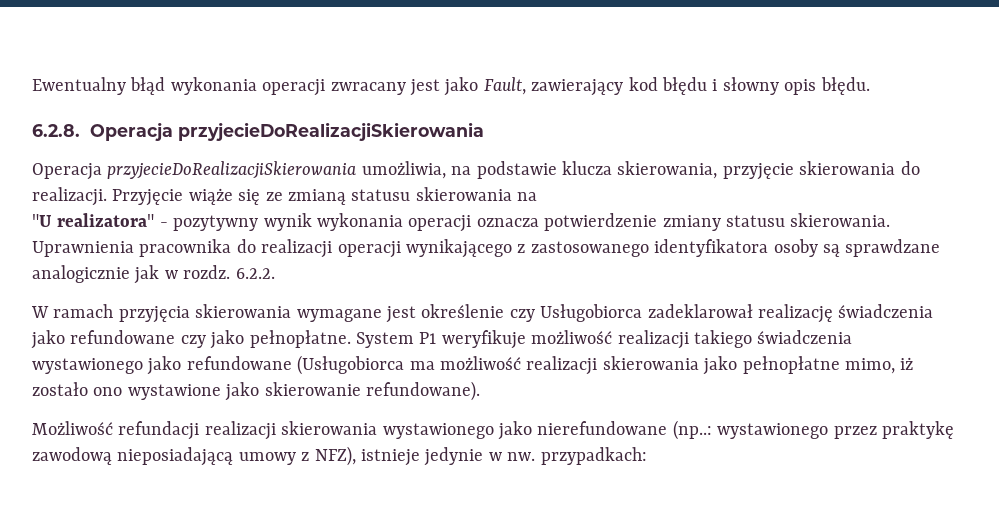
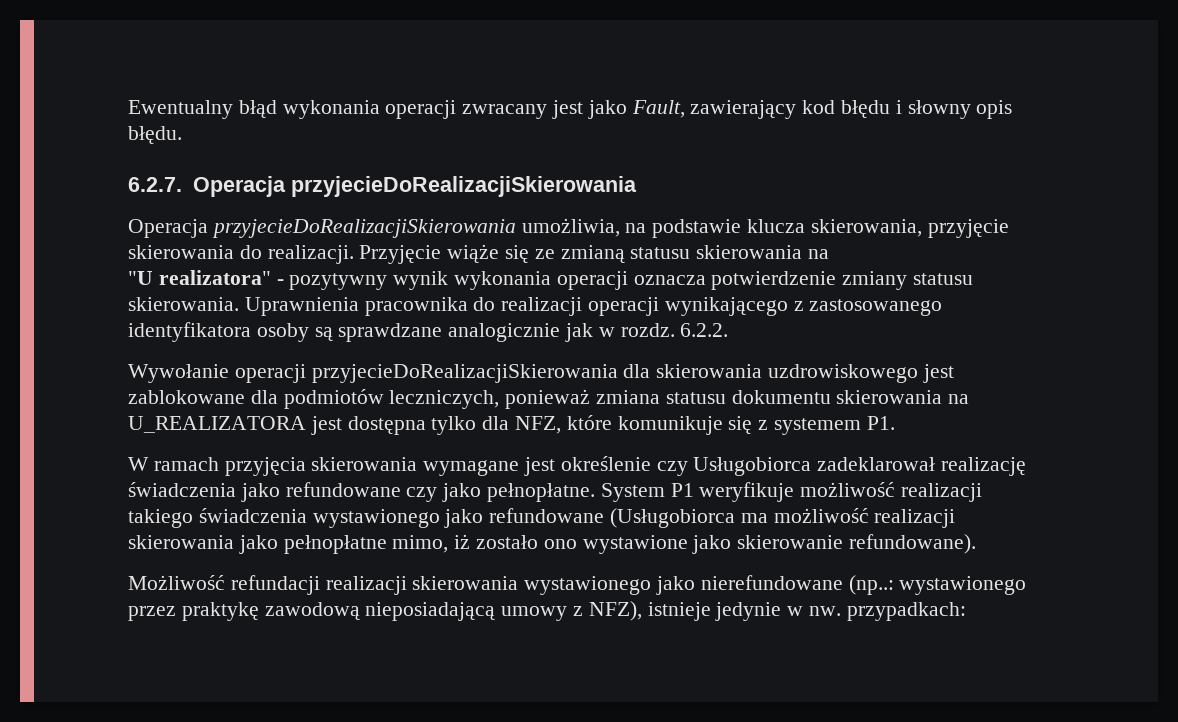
- 6.2.8. Operacja przyjecieDoRealizacjiSkierowania
+ 6.2.7. Operacja przyjecieDoRealizacjiSkierowania
+ Wywołanie operacji przyjecieDoRealizacjiSkierowania dla skierowania uzdrowiskowego jest zablokowane dla podmiotów leczniczych, ponieważ zmiana statusu dokumentu skierowania na U_REALIZATORA jest dostępna tylko dla NFZ, które komunikuje się z systemem P1.

